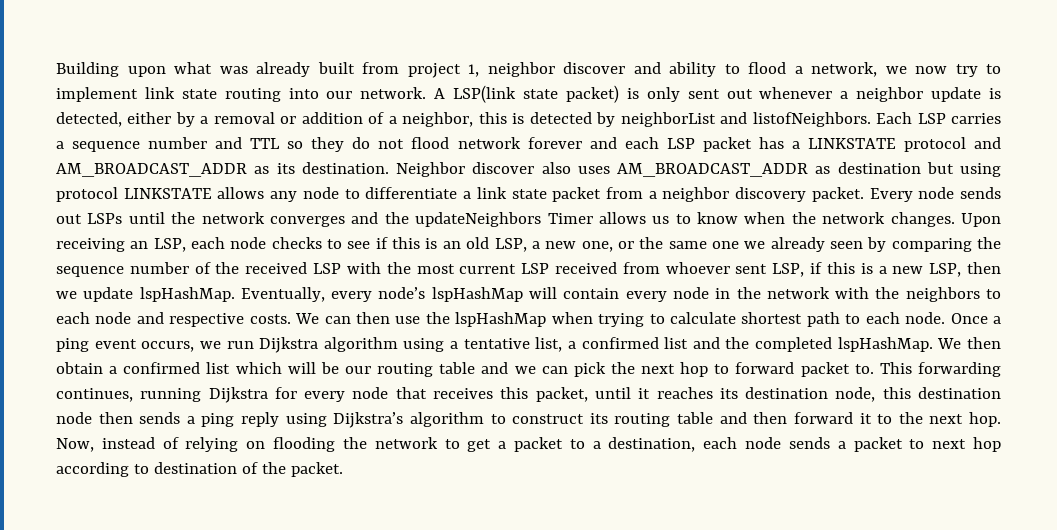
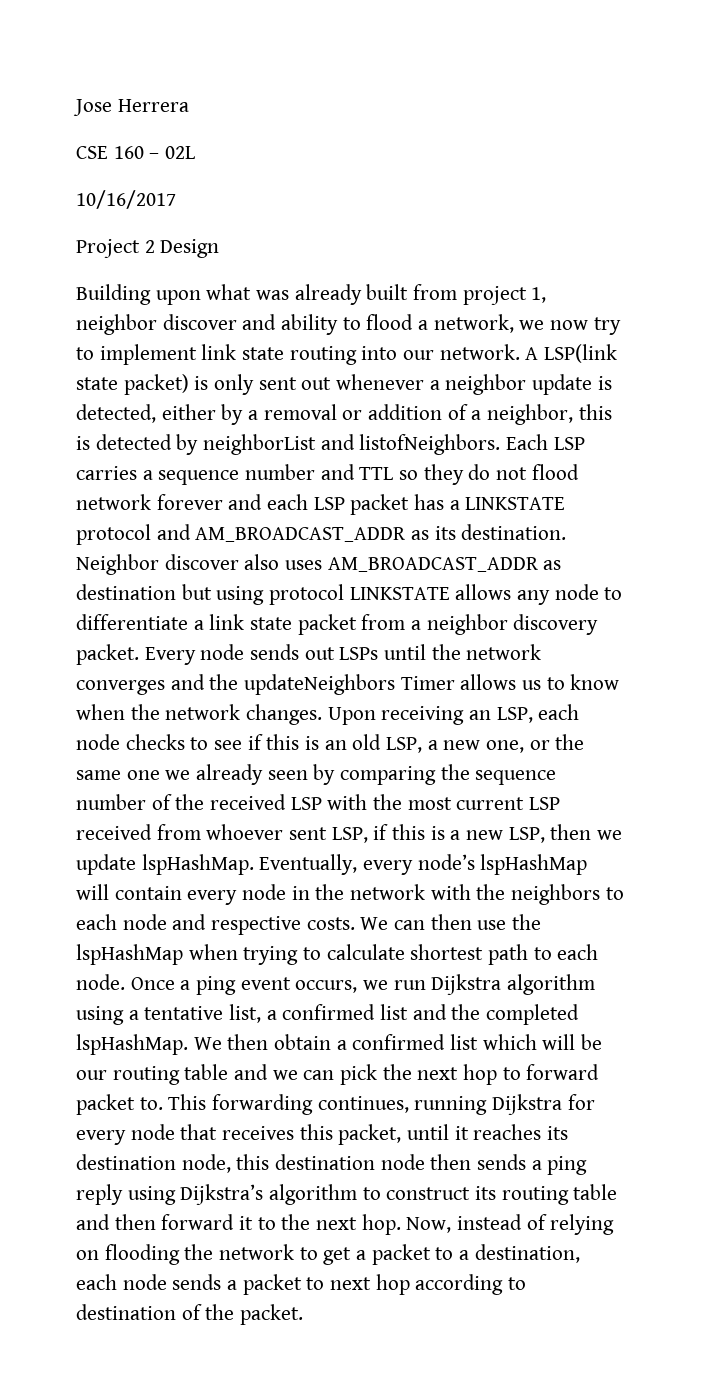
+ Jose Herrera
+ CSE 160 – 02L
+ 10/16/2017
+ Project 2 Design

